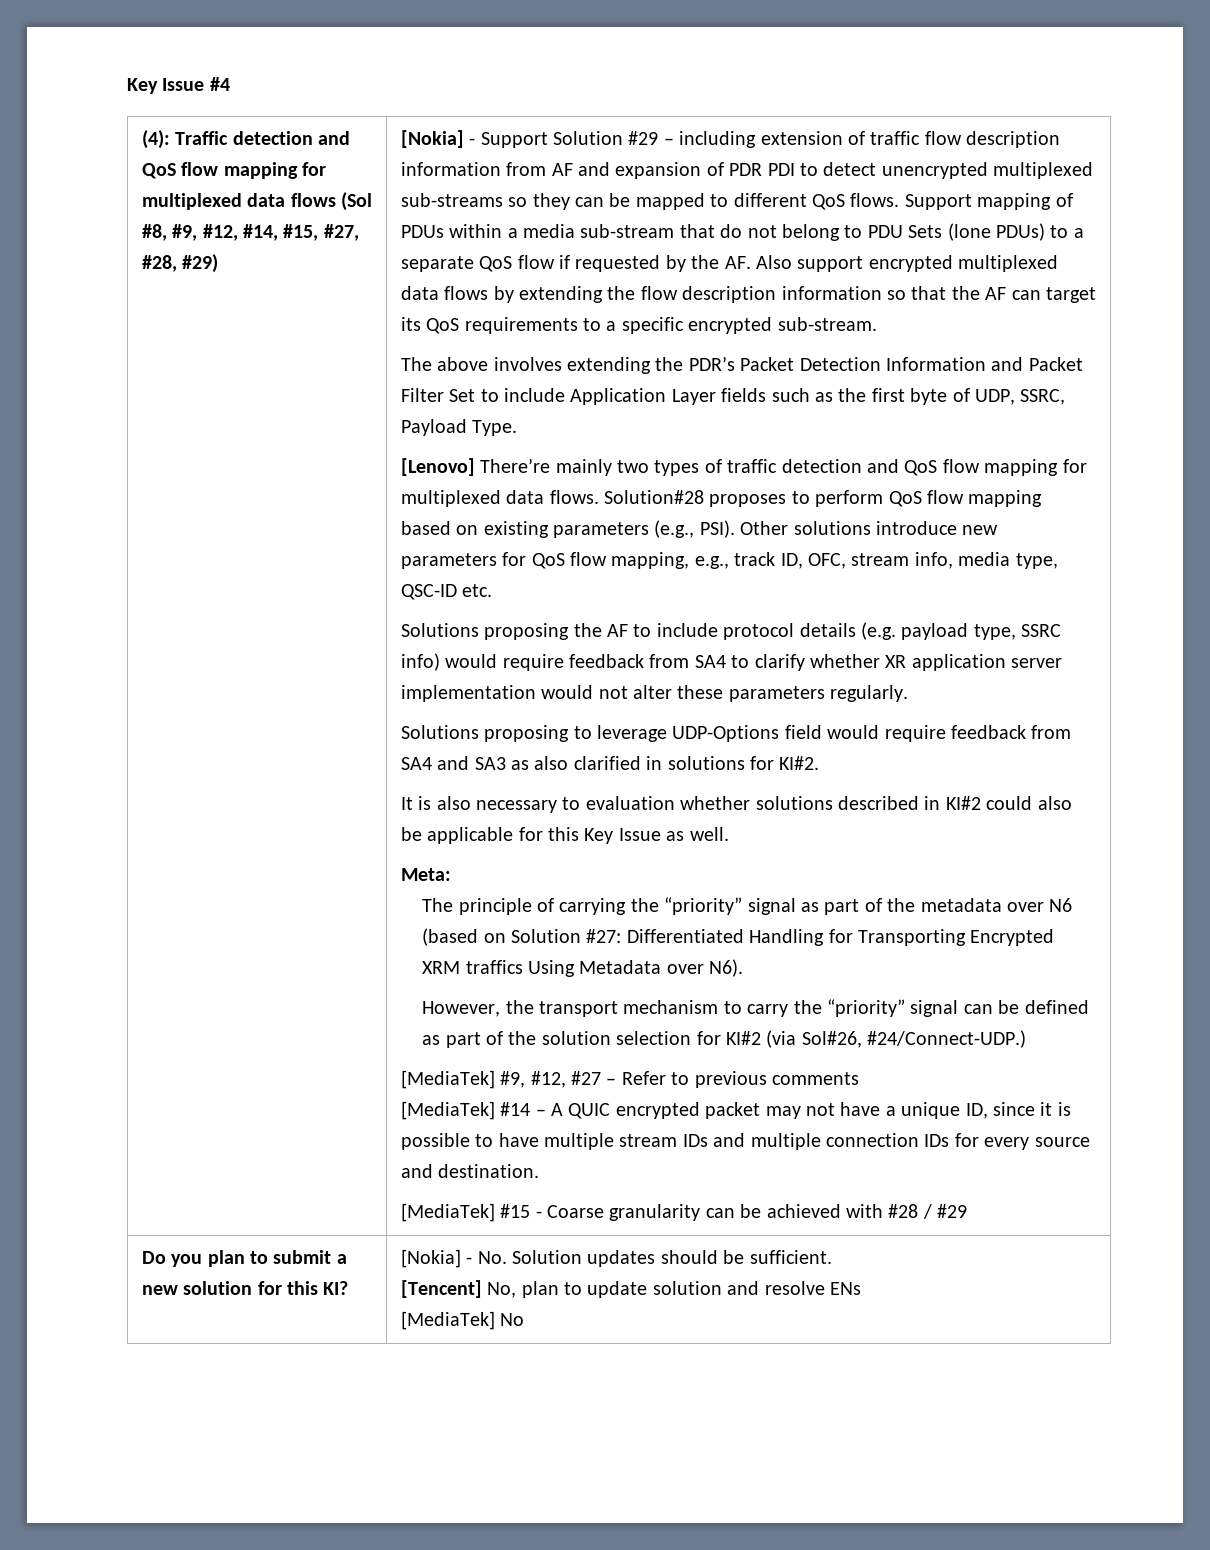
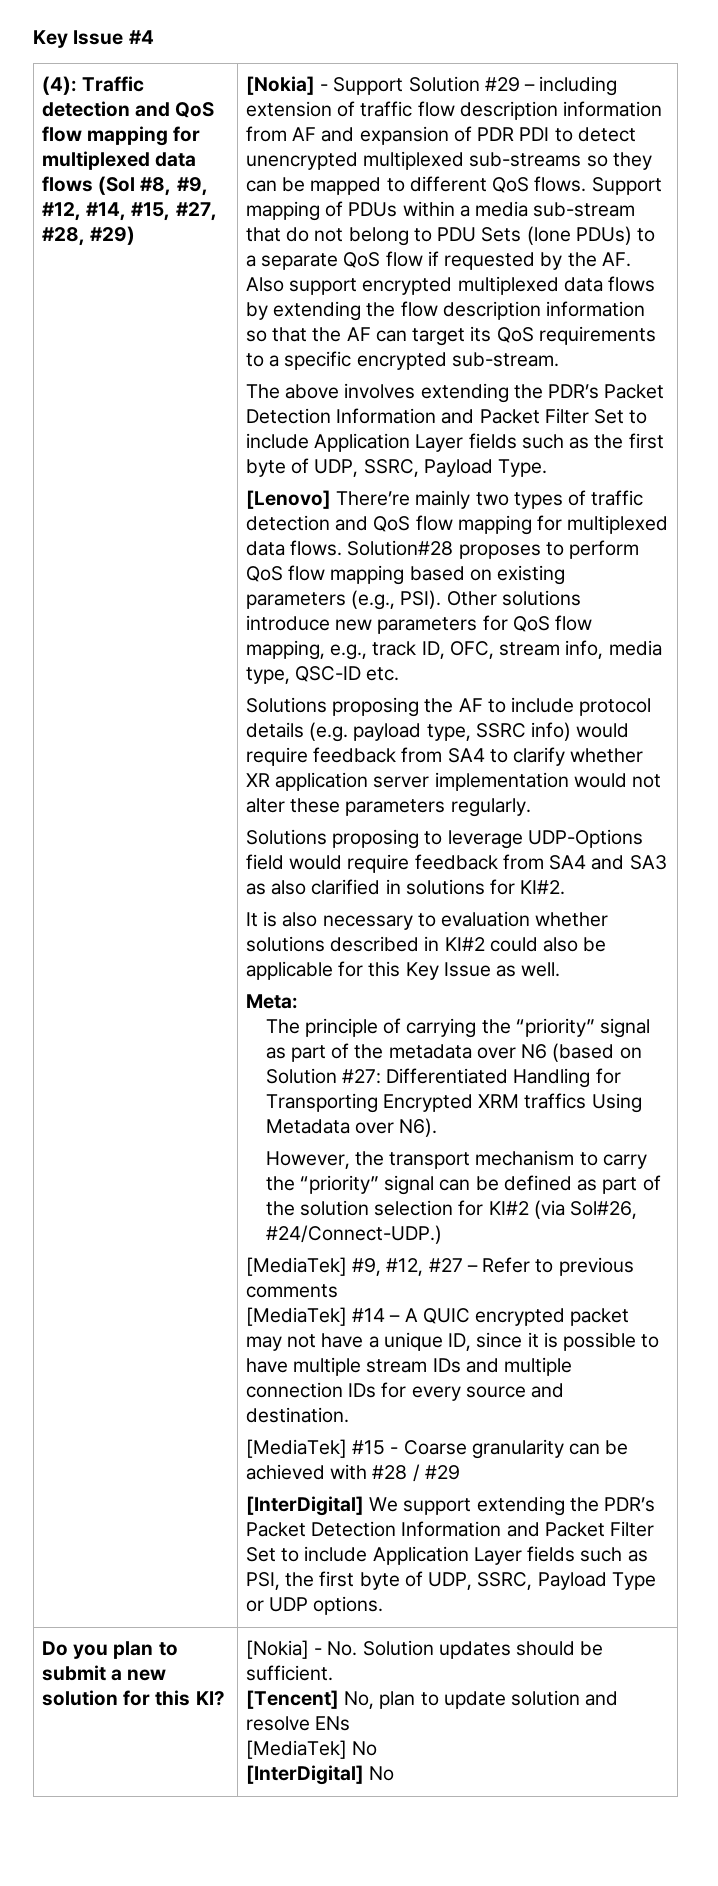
+ [InterDigital] We support extending the PDR’s Packet Detection Information and Packet Filter Set to include Application Layer fields such as PSI, the first byte of UDP, SSRC, Payload Type or UDP options.
  Do you plan to submit a new solution for this KI? | [Nokia] - No. Solution updates should be sufficient.
  [Tencent] No, plan to update solution and resolve ENs
  [MediaTek] No
+ [InterDigital] No

